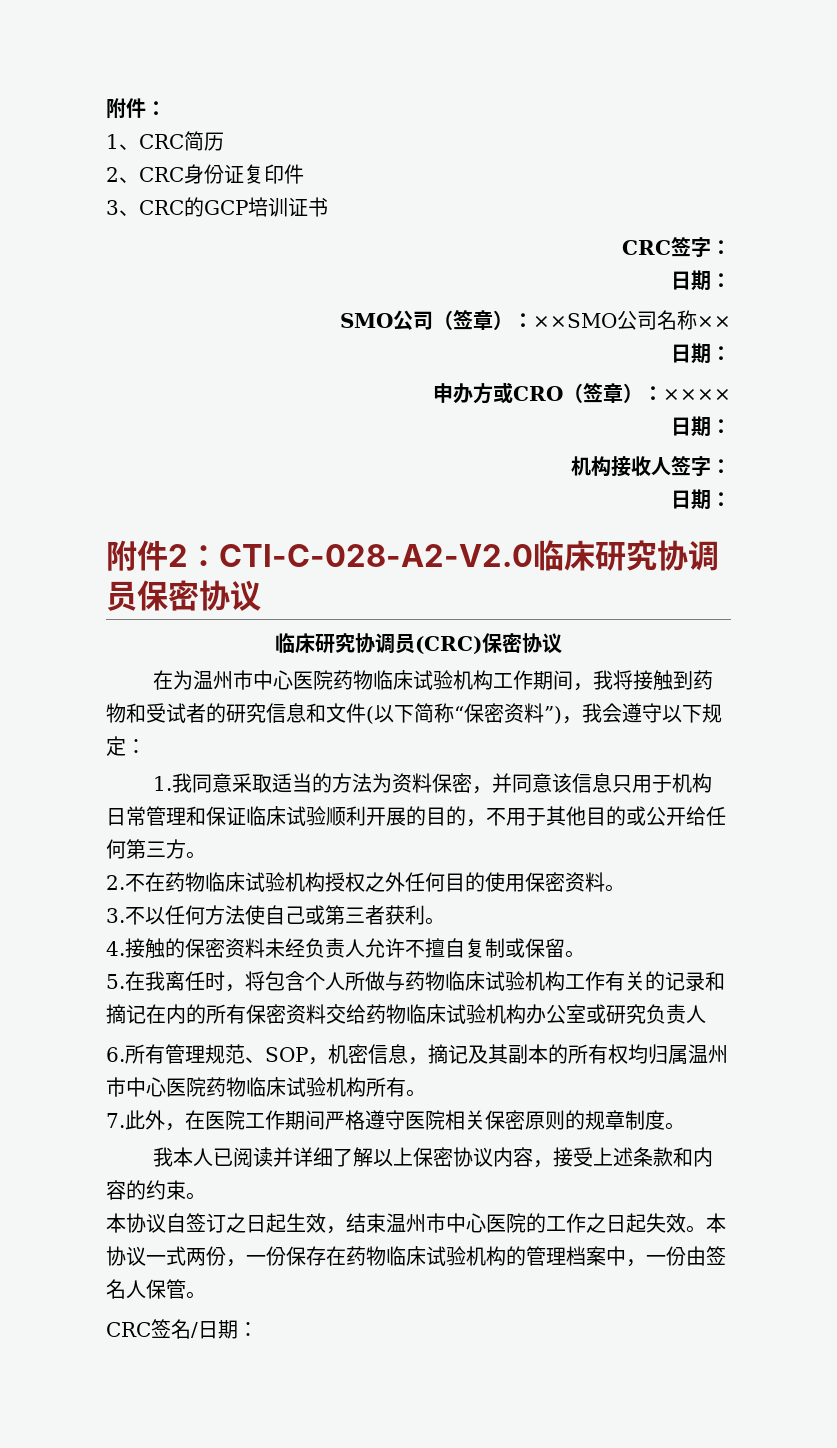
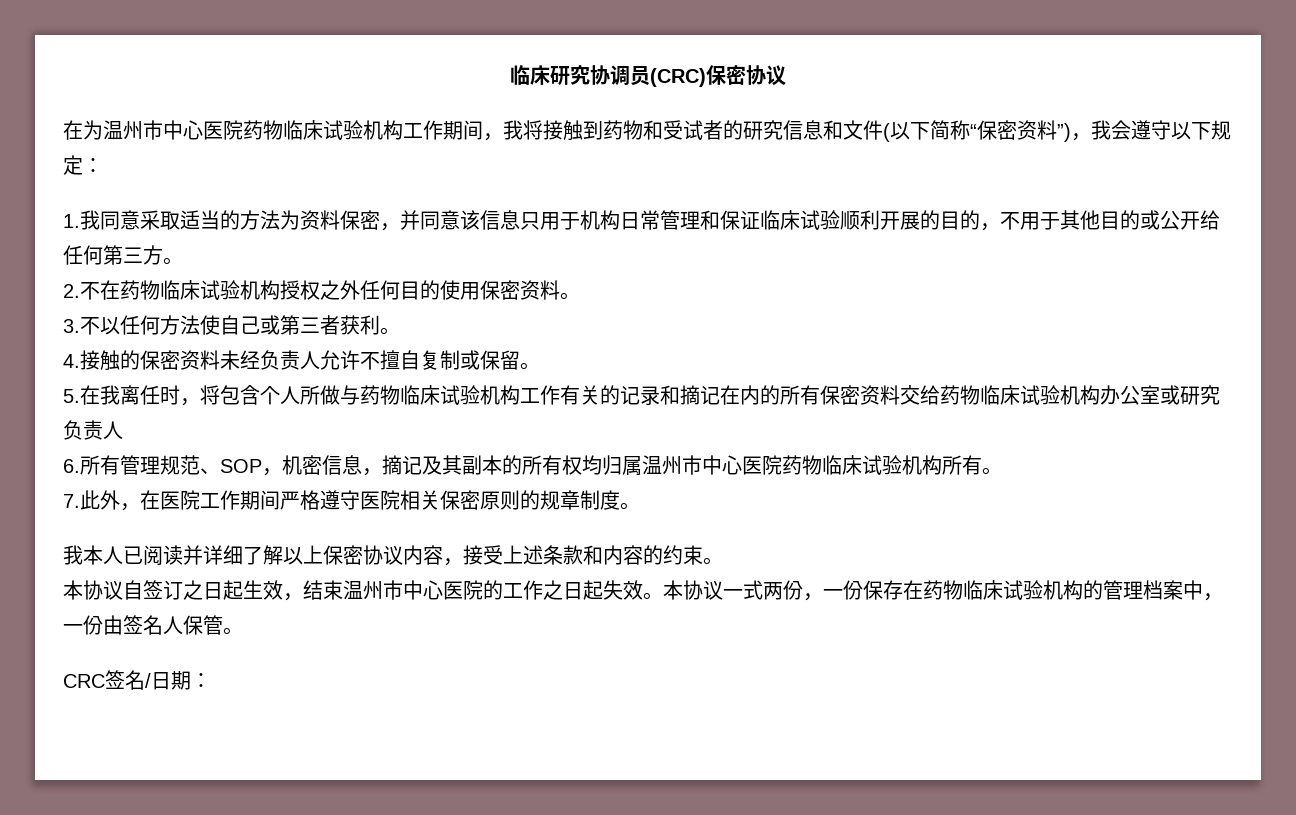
- 附件：
- 1、CRC简历
- 2、CRC身份证复印件
- 3、CRC的GCP培训证书
- CRC签字：
- 日期：
- SMO公司（签章）：××SMO公司名称××
- 日期：
- 申办方或CRO（签章）：××××
- 日期：
- 机构接收人签字：
- 日期：
- 附件2：CTI-C-028-A2-V2.0临床研究协调员保密协议

